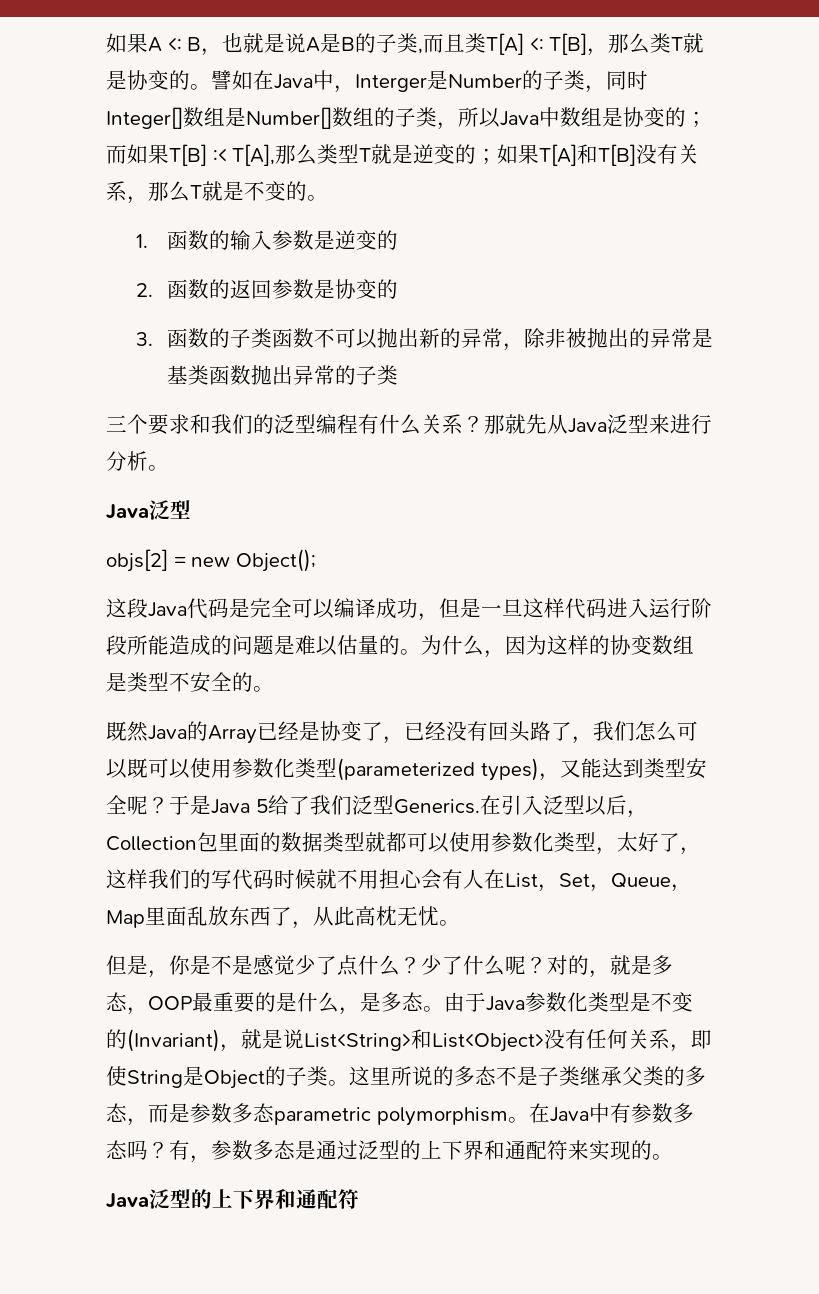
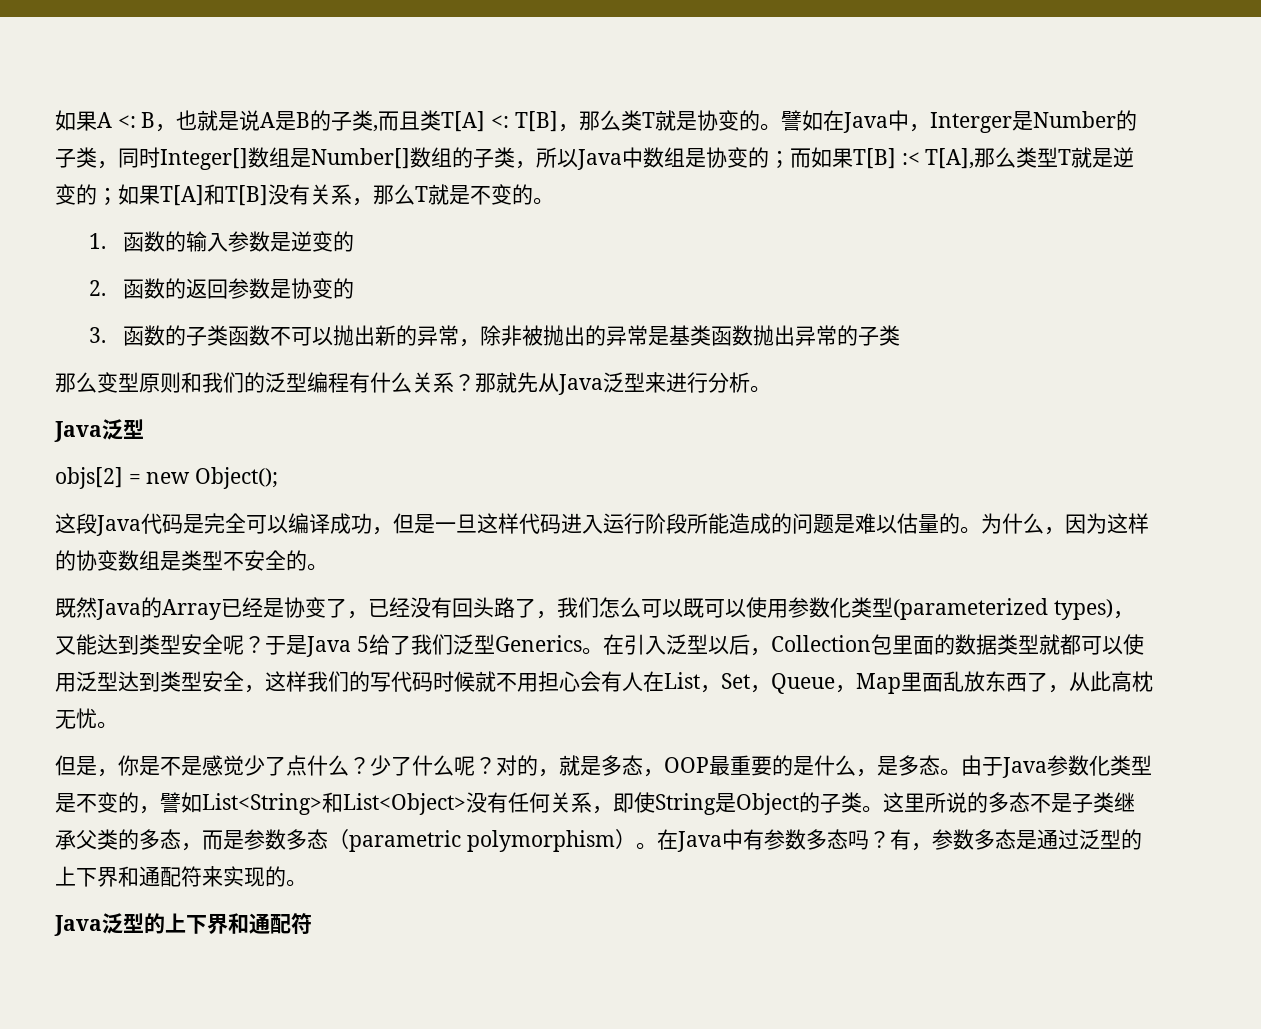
- 三个要求和我们的泛型编程有什么关系？
+ 那么变型原则和我们的泛型编程有什么关系？
- 于是Java 5给了我们泛型Generics.
+ 于是Java 5给了我们泛型Generics。
- 在引入泛型以后，Collection包里面的数据类型就都可以使用参数化类型，太好了，这样我们的写代码时候就不用担心会有人在List，Set，Queue，Map里面乱放东西了，从此高枕无忧。
+ 在引入泛型以后，Collection包里面的数据类型就都可以使用泛型达到类型安全，这样我们的写代码时候就不用担心会有人在List，Set，Queue，Map里面乱放东西了，从此高枕无忧。
- 由于Java参数化类型是不变的(Invariant)，就是说List<String>和List<Object>没有任何关系，即使String是Object的子类。
+ 由于Java参数化类型是不变的，譬如List<String>和List<Object>没有任何关系，即使String是Object的子类。
- 这里所说的多态不是子类继承父类的多态，而是参数多态parametric polymorphism。
+ 这里所说的多态不是子类继承父类的多态，而是参数多态（parametric polymorphism）。

